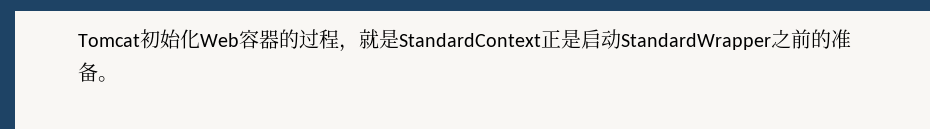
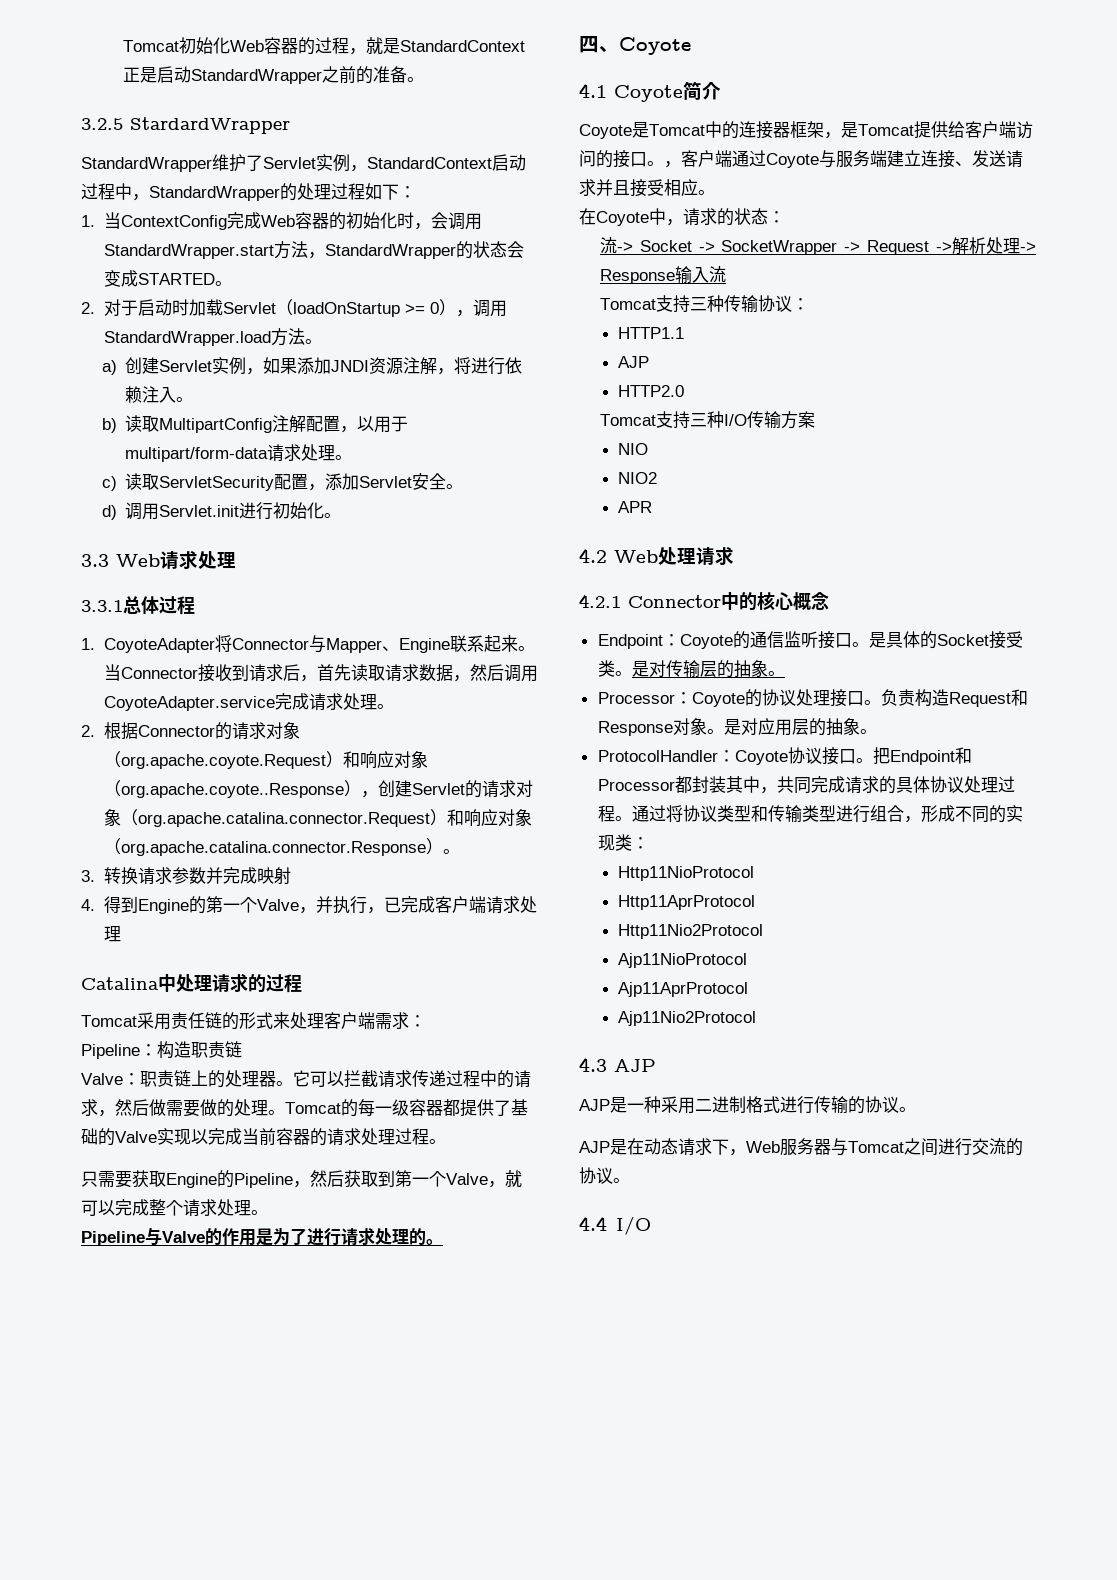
+ 3.2.5 StardardWrapper
+ StandardWrapper维护了Servlet实例，StandardContext启动过程中，StandardWrapper的处理过程如下：
+ 1.当ContextConfig完成Web容器的初始化时，会调用StandardWrapper.start方法，StandardWrapper的状态会变成STARTED。
+ 2.对于启动时加载Servlet（loadOnStartup >= 0），调用StandardWrapper.load方法。
+ a)创建Servlet实例，如果添加JNDI资源注解，将进行依赖注入。
+ b)读取MultipartConfig注解配置，以用于multipart/form-data请求处理。
+ c)读取ServletSecurity配置，添加Servlet安全。
+ d)调用Servlet.init进行初始化。
+ 3.3 Web请求处理
+ 3.3.1总体过程
+ 1. CoyoteAdapter将Connector与Mapper、Engine联系起来。当Connector接收到请求后，首先读取请求数据，然后调用CoyoteAdapter.service完成请求处理。
+ 2.根据Connector的请求对象（org.apache.coyote.Request）和响应对象（org.apache.coyote..Response），创建Servlet的请求对象（org.apache.catalina.connector.Request）和响应对象（org.apache.catalina.connector.Response）。
+ 3.转换请求参数并完成映射
+ 4.得到Engine的第一个Valve，并执行，已完成客户端请求处理
+ Catalina中处理请求的过程
+ Tomcat采用责任链的形式来处理客户端需求：
+ Pipeline：构造职责链
+ Valve：职责链上的处理器。它可以拦截请求传递过程中的请求，然后做需要做的处理。Tomcat的每一级容器都提供了基础的Valve实现以完成当前容器的请求处理过程。
+ 只需要获取Engine的Pipeline，然后获取到第一个Valve，就可以完成整个请求处理。
+ Pipeline与Valve的作用是为了进行请求处理的。
+ 四、Coyote
+ 4.1 Coyote简介
+ Coyote是Tomcat中的连接器框架，是Tomcat提供给客户端访问的接口。，客户端通过Coyote与服务端建立连接、发送请求并且接受相应。
+ 在Coyote中，请求的状态：
+ 流-> Socket -> SocketWrapper -> Request ->解析处理-> Response输入流
+ Tomcat支持三种传输协议：
+ HTTP1.1
+ AJP
+ HTTP2.0
+ Tomcat支持三种I/O传输方案
+ NIO
+ NIO2
+ APR
+ 4.2 Web处理请求
+ 4.2.1 Connector中的核心概念
+ Endpoint：Coyote的通信监听接口。是具体的Socket接受类。是对传输层的抽象。
+ Processor：Coyote的协议处理接口。负责构造Request和Response对象。是对应用层的抽象。
+ ProtocolHandler：Coyote协议接口。把Endpoint和Processor都封装其中，共同完成请求的具体协议处理过程。通过将协议类型和传输类型进行组合，形成不同的实现类：
+ Http11NioProtocol
+ Http11AprProtocol
+ Http11Nio2Protocol
+ Ajp11NioProtocol
+ Ajp11AprProtocol
+ Ajp11Nio2Protocol
+ 4.3 AJP
+ AJP是一种采用二进制格式进行传输的协议。
+ AJP是在动态请求下，Web服务器与Tomcat之间进行交流的协议。
+ 4.4 I/O

